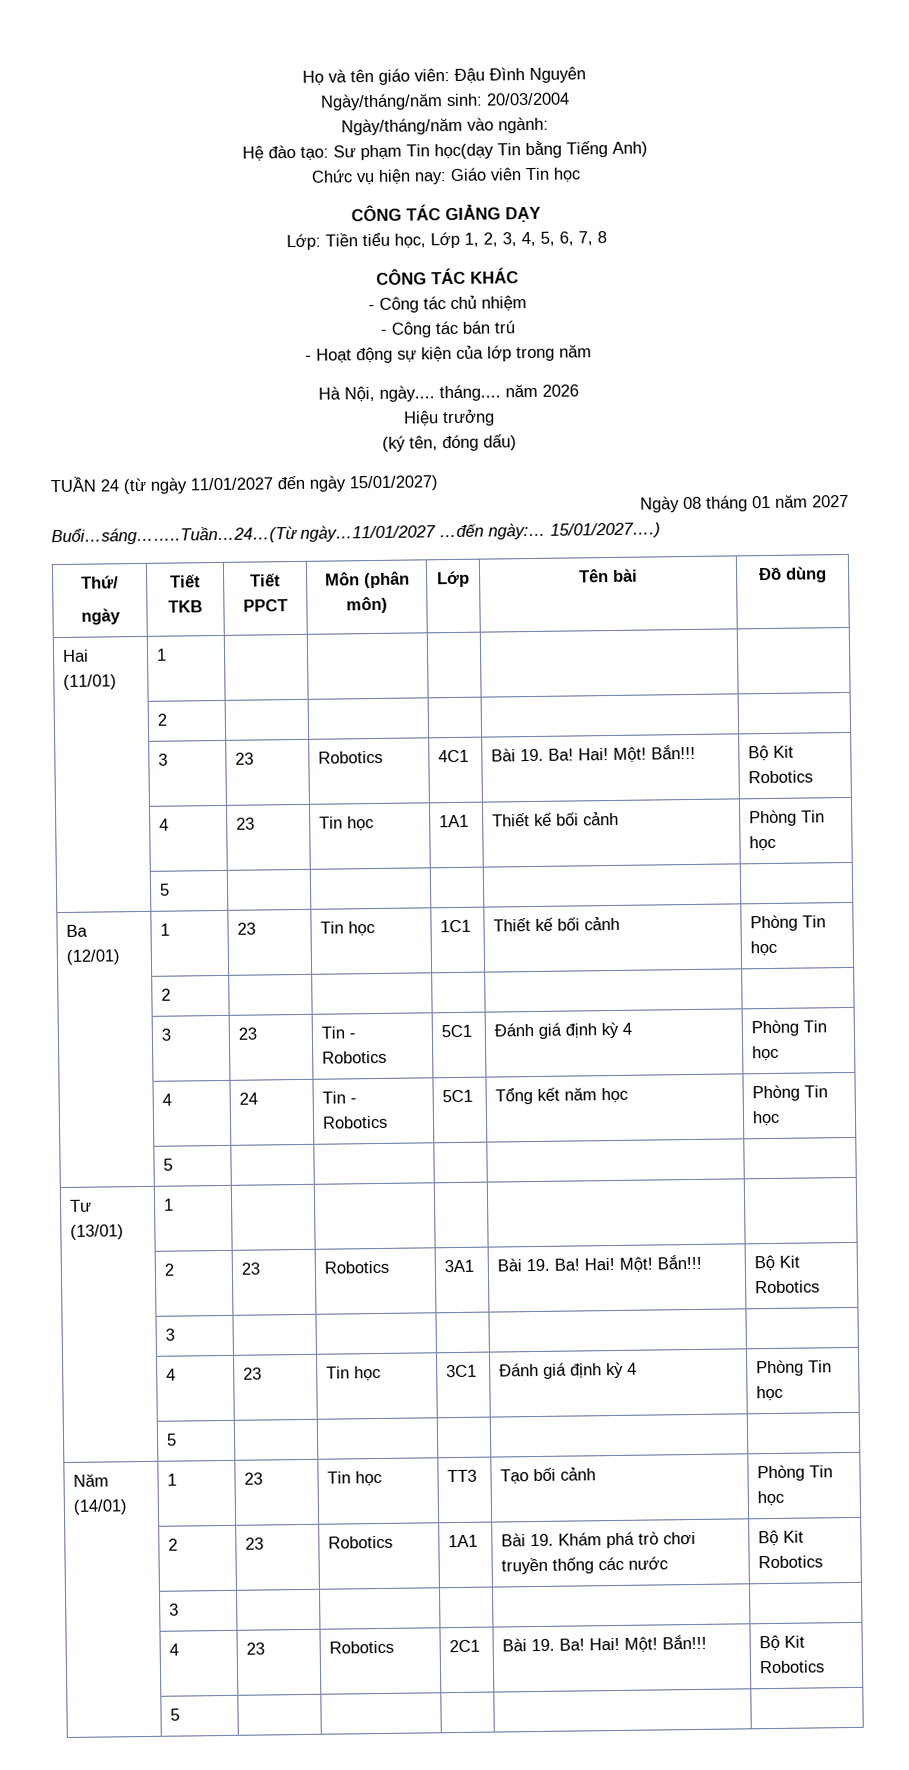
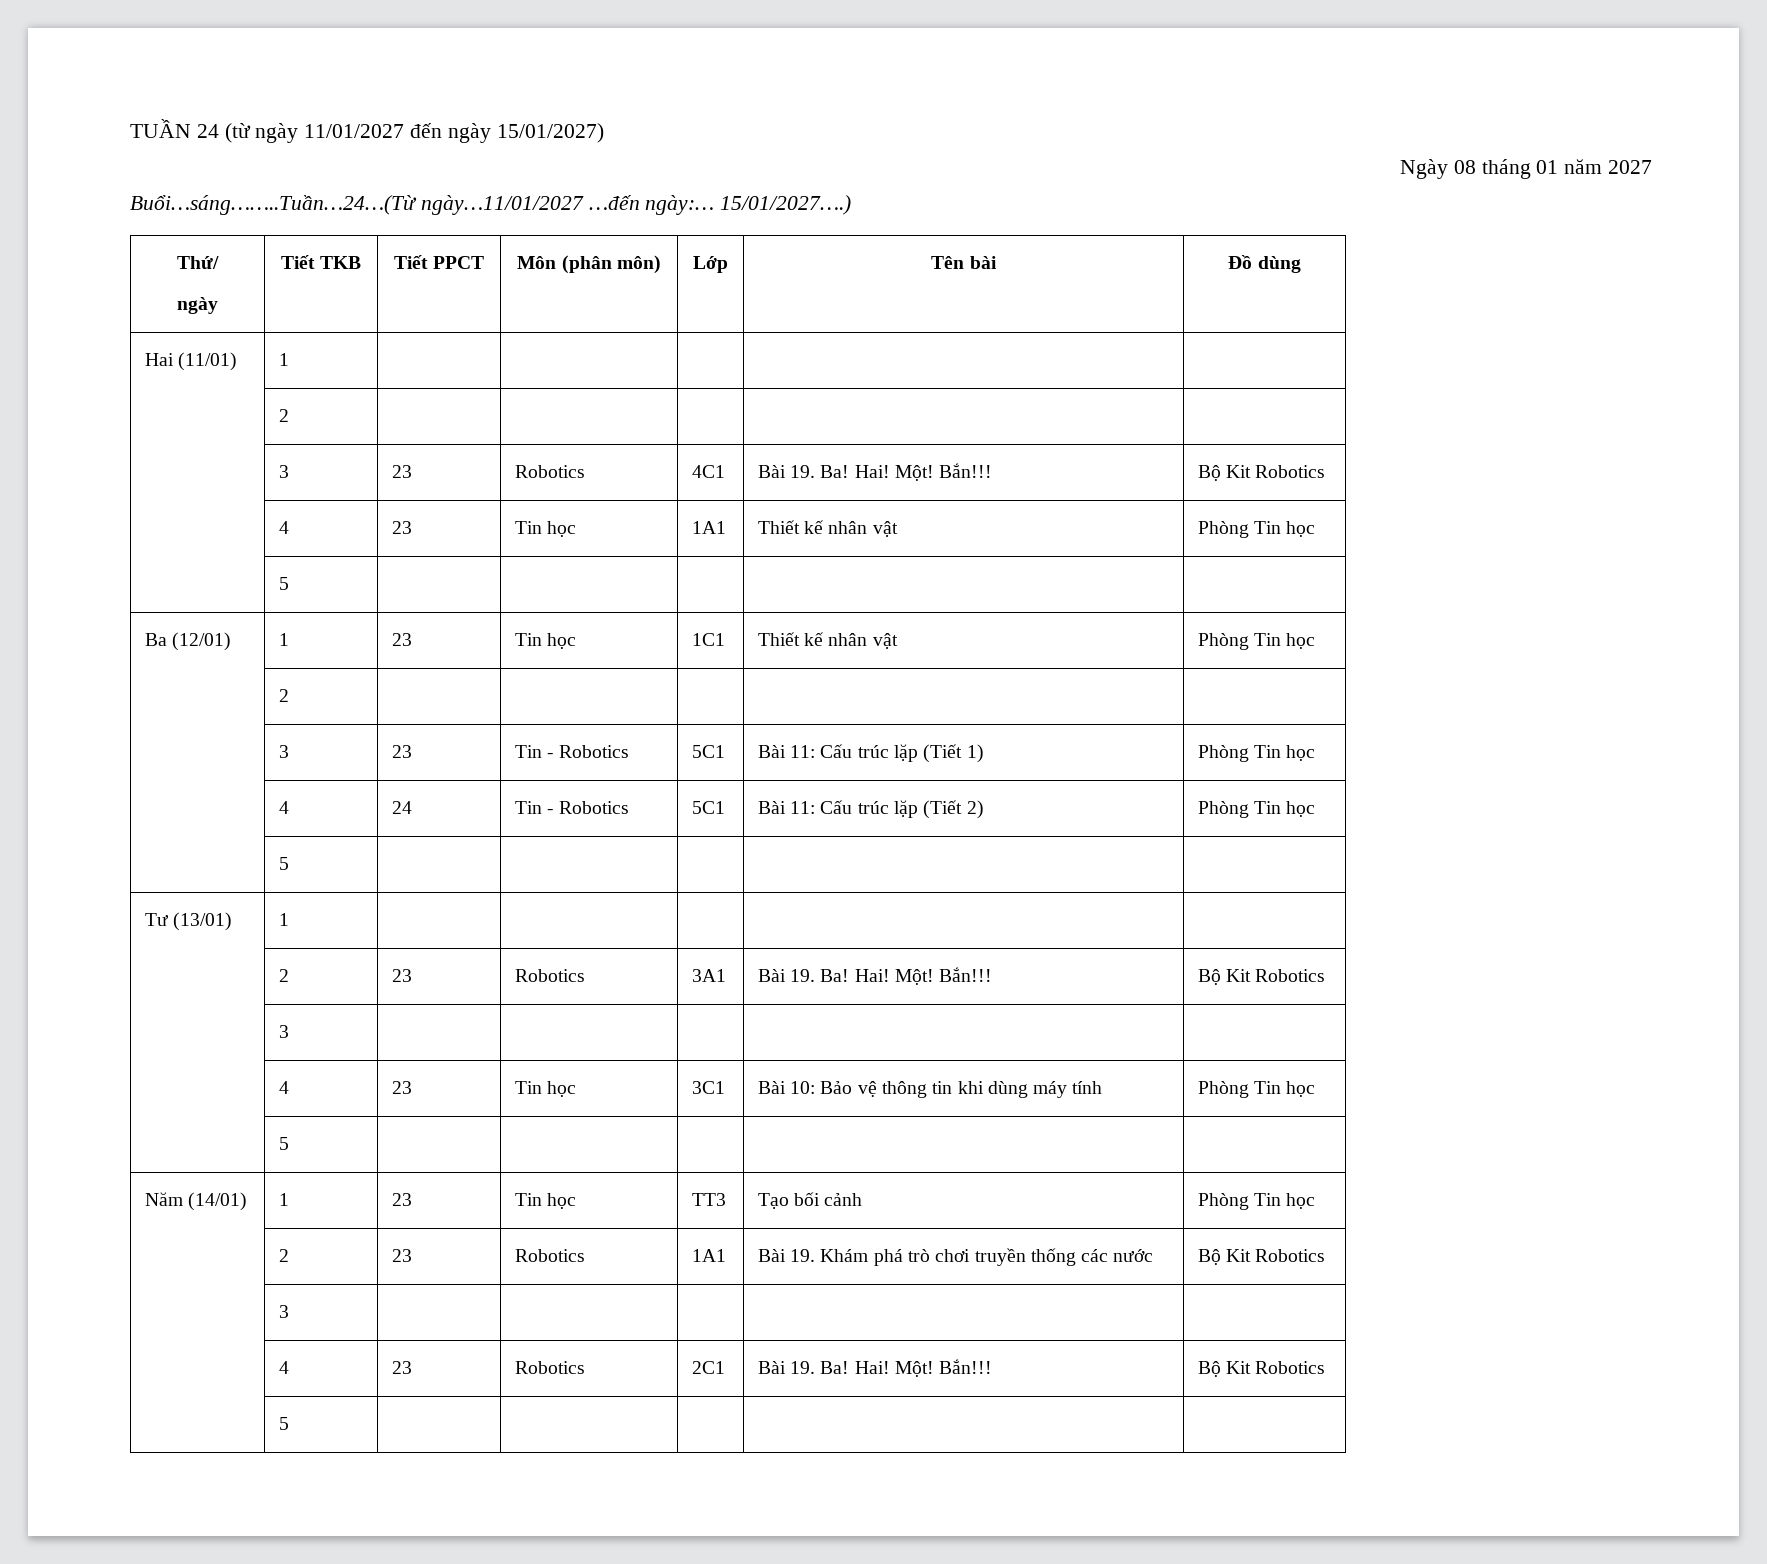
- Họ và tên giáo viên: Đậu Đình Nguyên
- Ngày/tháng/năm sinh: 20/03/2004
- Ngày/tháng/năm vào ngành:
- Hệ đào tạo: Sư phạm Tin học(dạy Tin bằng Tiếng Anh)
- Chức vụ hiện nay: Giáo viên Tin học
- CÔNG TÁC GIẢNG DẠY
- Lớp: Tiền tiểu học, Lớp 1, 2, 3, 4, 5, 6, 7, 8
- CÔNG TÁC KHÁC
- - Công tác chủ nhiệm
- - Công tác bán trú
- - Hoạt động sự kiện của lớp trong năm
- Hà Nội, ngày.... tháng.... năm 2026
- Hiệu trưởng
- (ký tên, đóng dấu)
- | 4 | 23 | Tin học | 1A1 | Thiết kế bối cảnh | Phòng Tin học
+ | 4 | 23 | Tin học | 1A1 | Thiết kế nhân vật | Phòng Tin học
- Ba (12/01) | 1 | 23 | Tin học | 1C1 | Thiết kế bối cảnh | Phòng Tin học
+ Ba (12/01) | 1 | 23 | Tin học | 1C1 | Thiết kế nhân vật | Phòng Tin học
- | 3 | 23 | Tin - Robotics | 5C1 | Đánh giá định kỳ 4 | Phòng Tin học
+ | 3 | 23 | Tin - Robotics | 5C1 | Bài 11: Cấu trúc lặp (Tiết 1) | Phòng Tin học
- | 4 | 24 | Tin - Robotics | 5C1 | Tổng kết năm học | Phòng Tin học
+ | 4 | 24 | Tin - Robotics | 5C1 | Bài 11: Cấu trúc lặp (Tiết 2) | Phòng Tin học
- | 4 | 23 | Tin học | 3C1 | Đánh giá định kỳ 4 | Phòng Tin học
+ | 4 | 23 | Tin học | 3C1 | Bài 10: Bảo vệ thông tin khi dùng máy tính | Phòng Tin học

